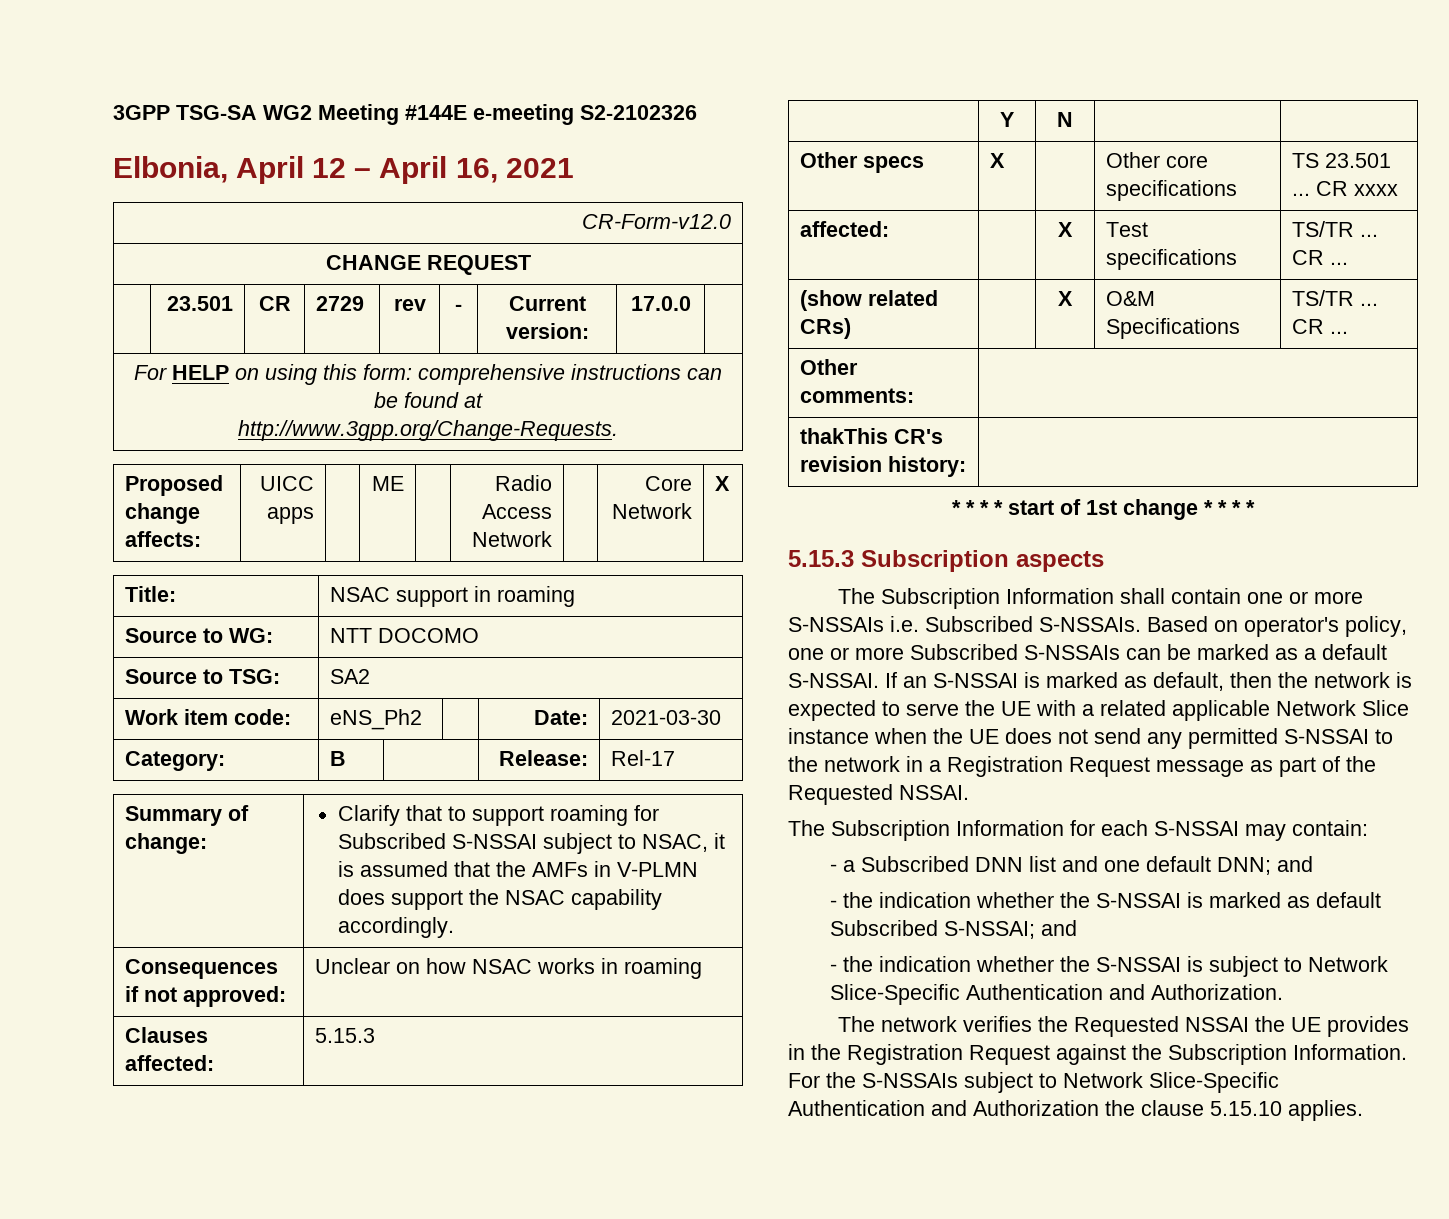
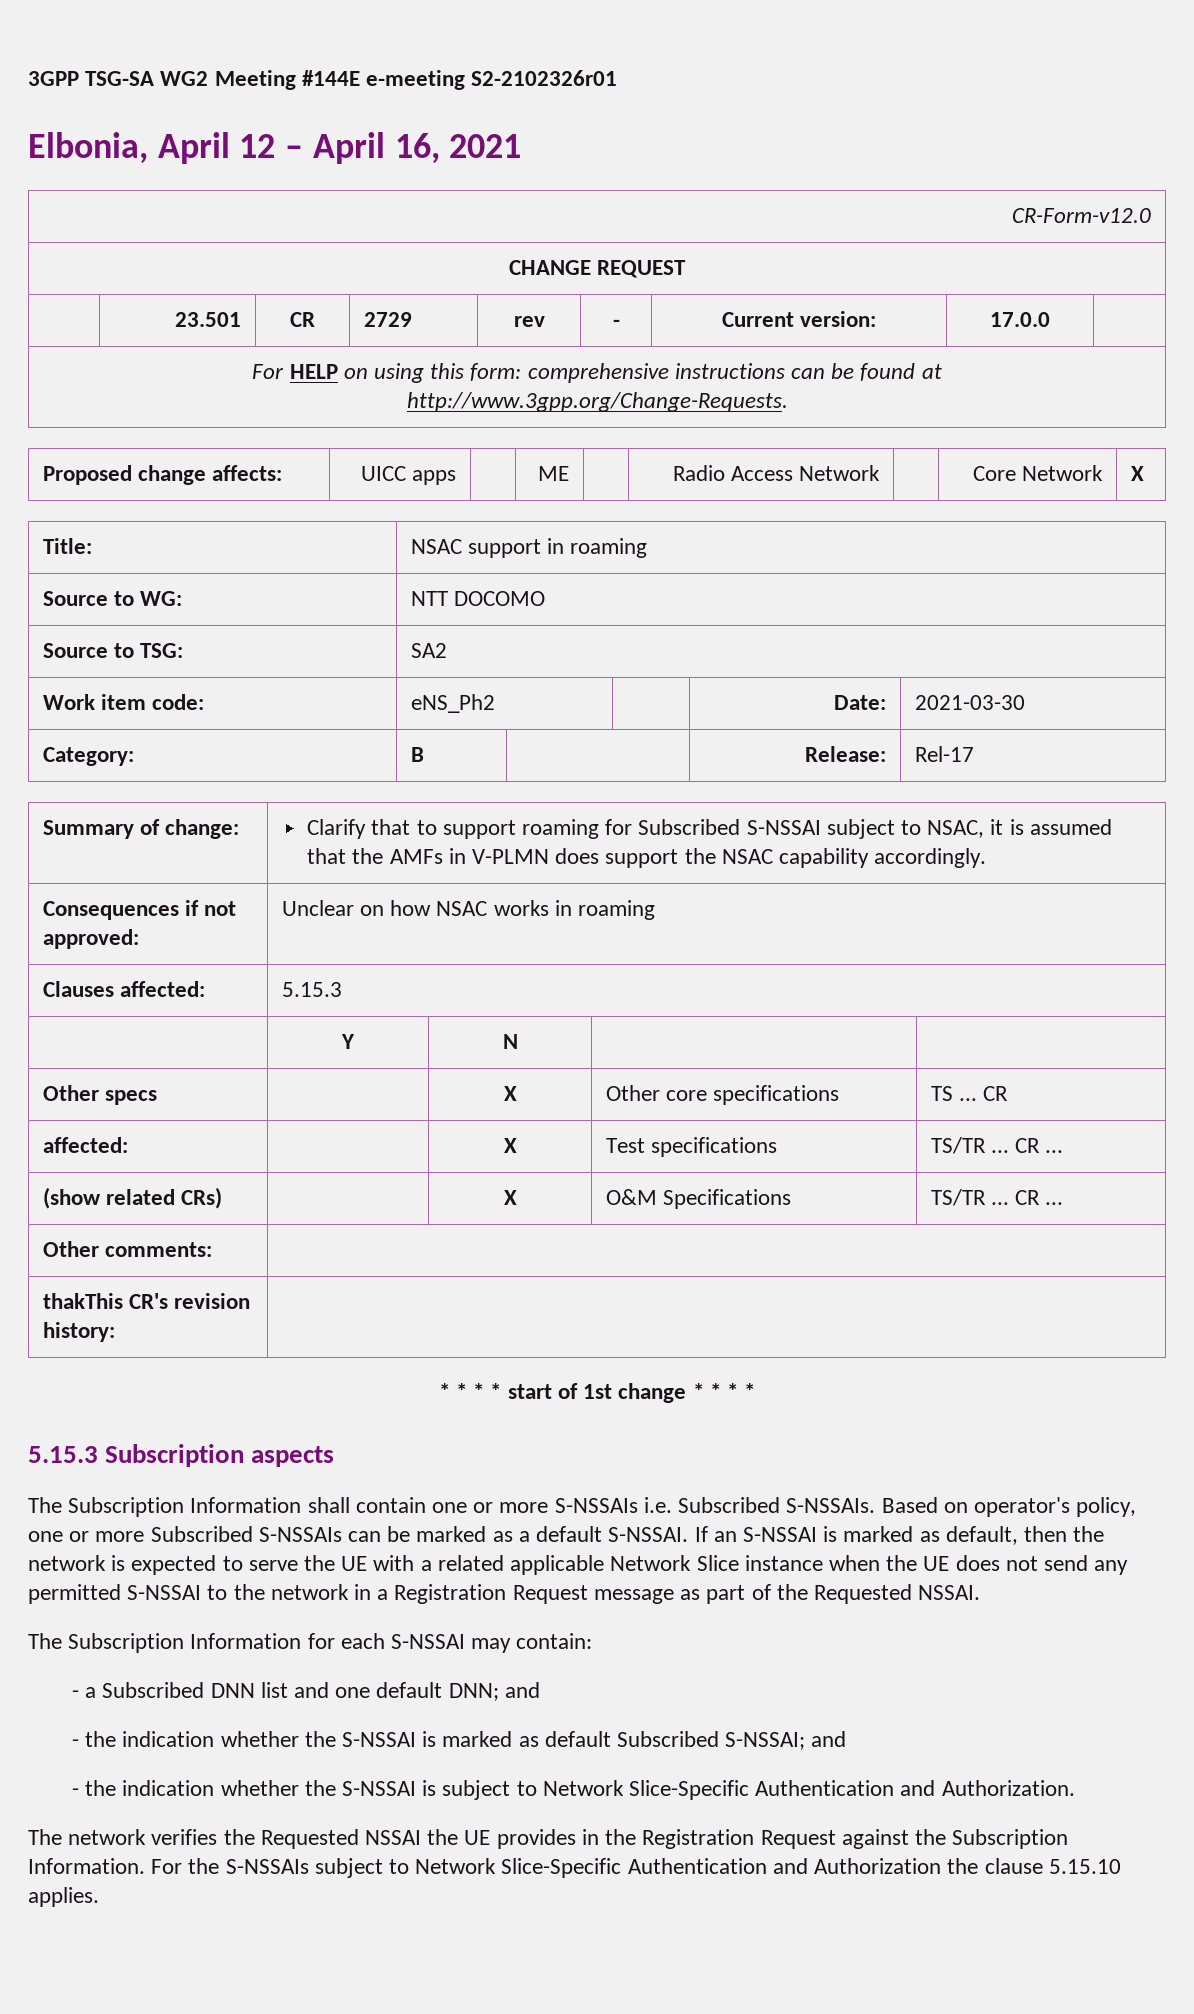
- 3GPP TSG-SA WG2 Meeting #144E e-meeting S2-2102326
+ 3GPP TSG-SA WG2 Meeting #144E e-meeting S2-2102326r01
- Other specs | X | | Other core specifications | TS 23.501 ... CR xxxx
+ Other specs | | X | Other core specifications | TS ... CR

